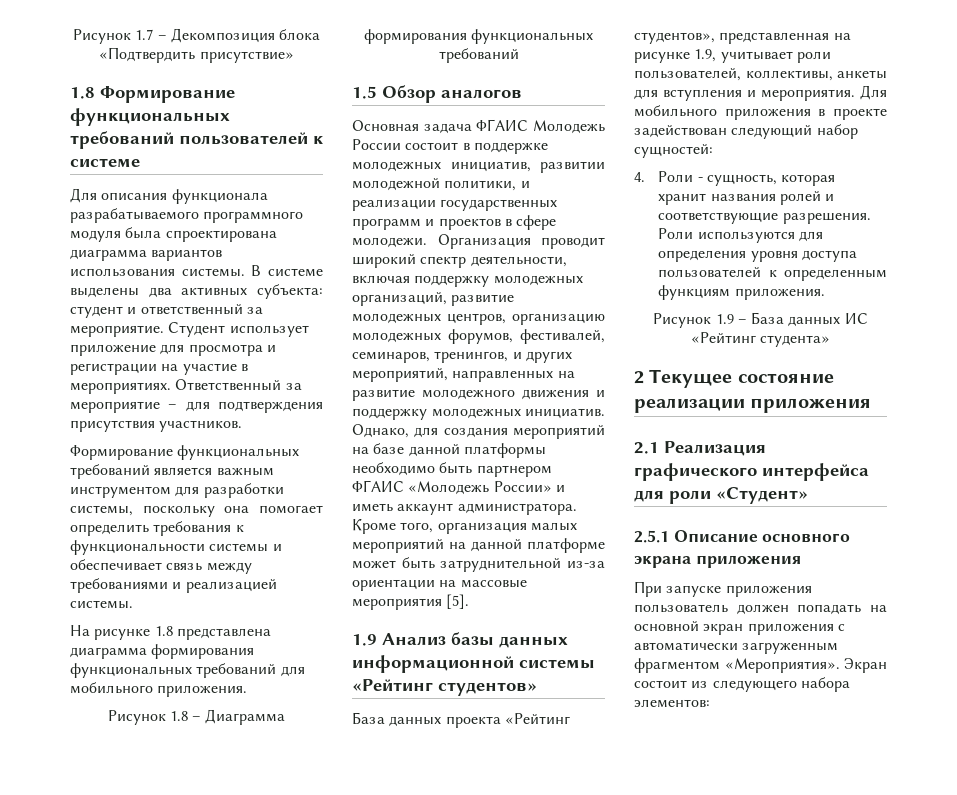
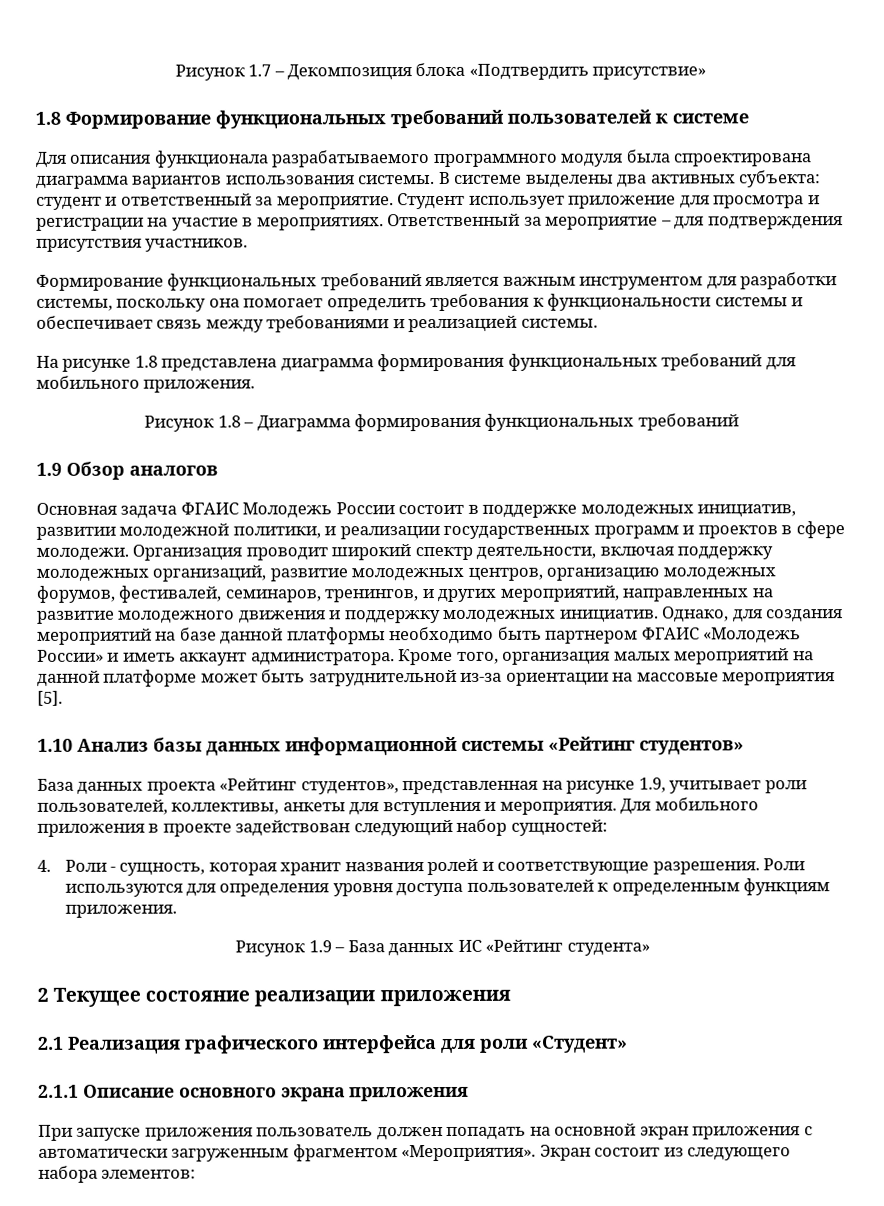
- 1.5 Обзор аналогов
+ 1.9 Обзор аналогов
- 1.9 Анализ базы данных информационной системы «Рейтинг студентов»
+ 1.10 Анализ базы данных информационной системы «Рейтинг студентов»
- 2.5.1 Описание основного экрана приложения
+ 2.1.1 Описание основного экрана приложения

